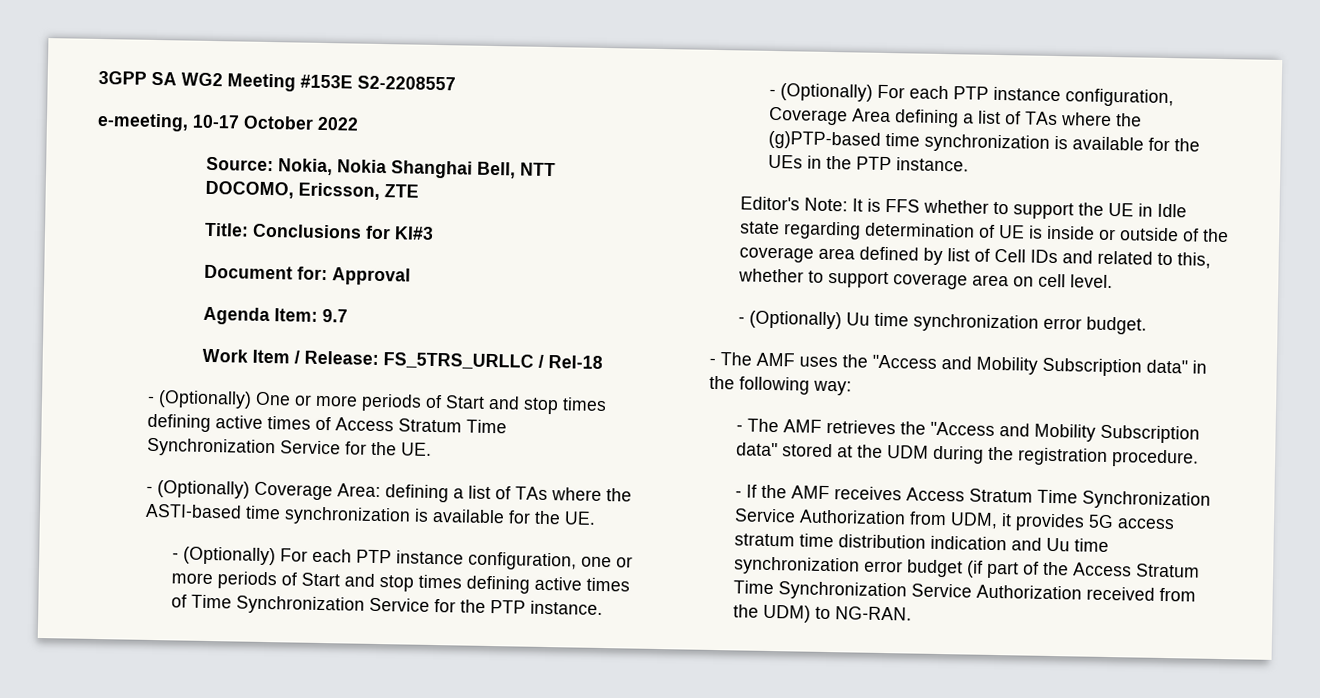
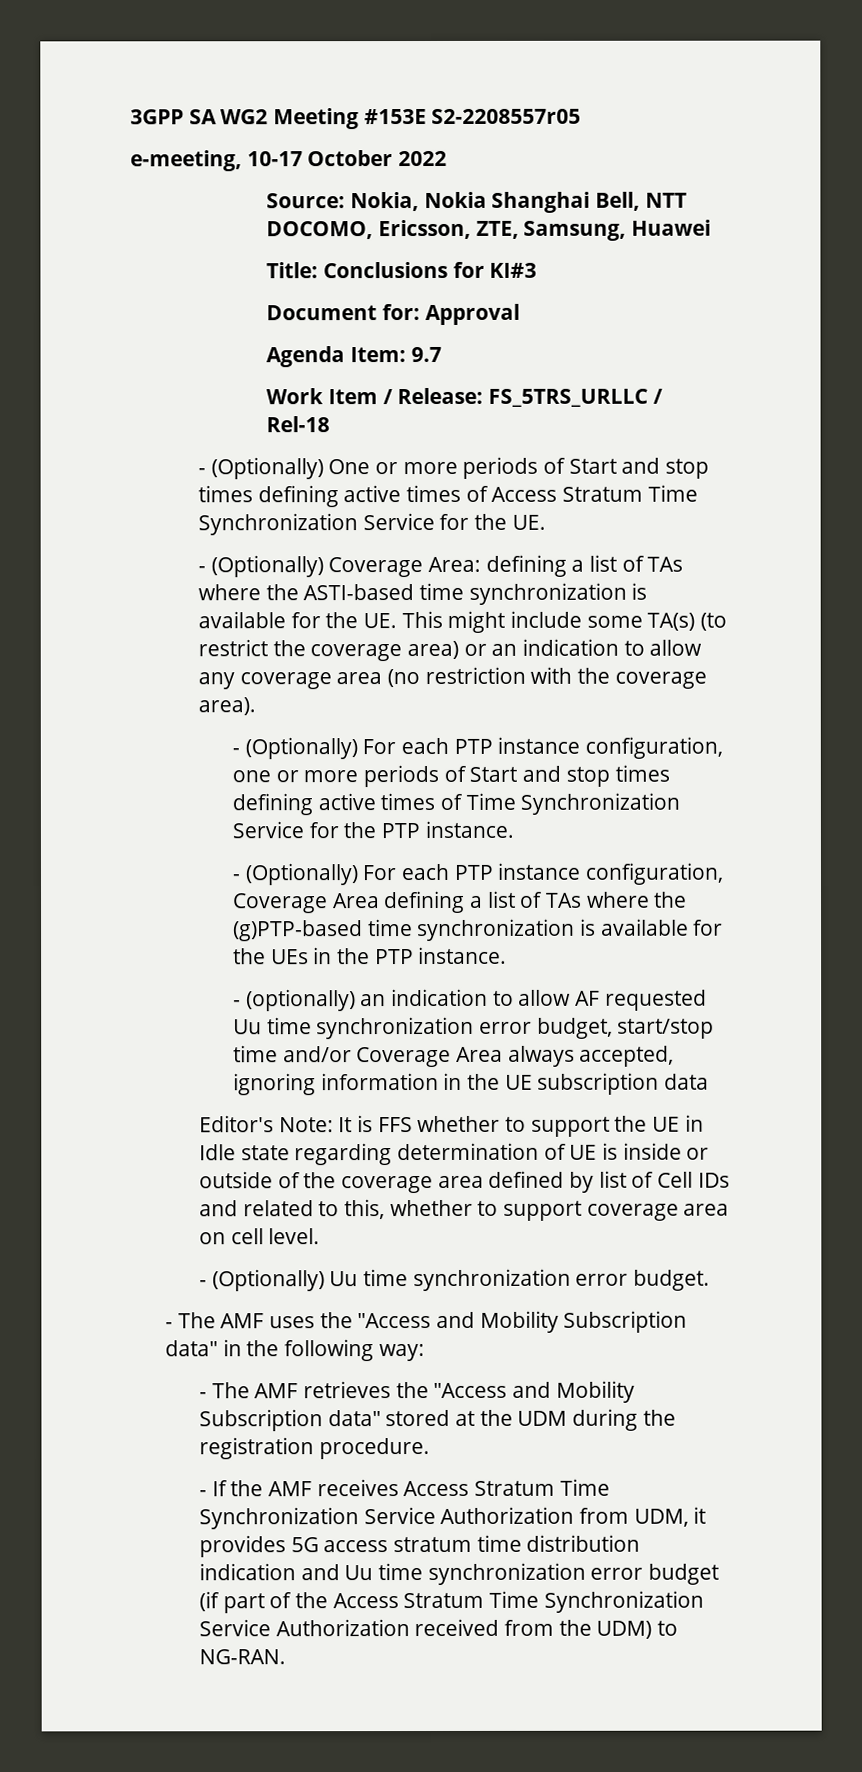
- 3GPP SA WG2 Meeting #153E S2-2208557
+ 3GPP SA WG2 Meeting #153E S2-2208557r05
- Source: Nokia, Nokia Shanghai Bell, NTT DOCOMO, Ericsson, ZTE
+ Source: Nokia, Nokia Shanghai Bell, NTT DOCOMO, Ericsson, ZTE, Samsung, Huawei
- - (Optionally) Coverage Area: defining a list of TAs where the ASTI-based time synchronization is available for the UE.
+ - (Optionally) Coverage Area: defining a list of TAs where the ASTI-based time synchronization is available for the UE. This might include some TA(s) (to restrict the coverage area) or an indication to allow any coverage area (no restriction with the coverage area).
+ - (optionally) an indication to allow AF requested Uu time synchronization error budget, start/stop time and/or Coverage Area always accepted, ignoring information in the UE subscription data

